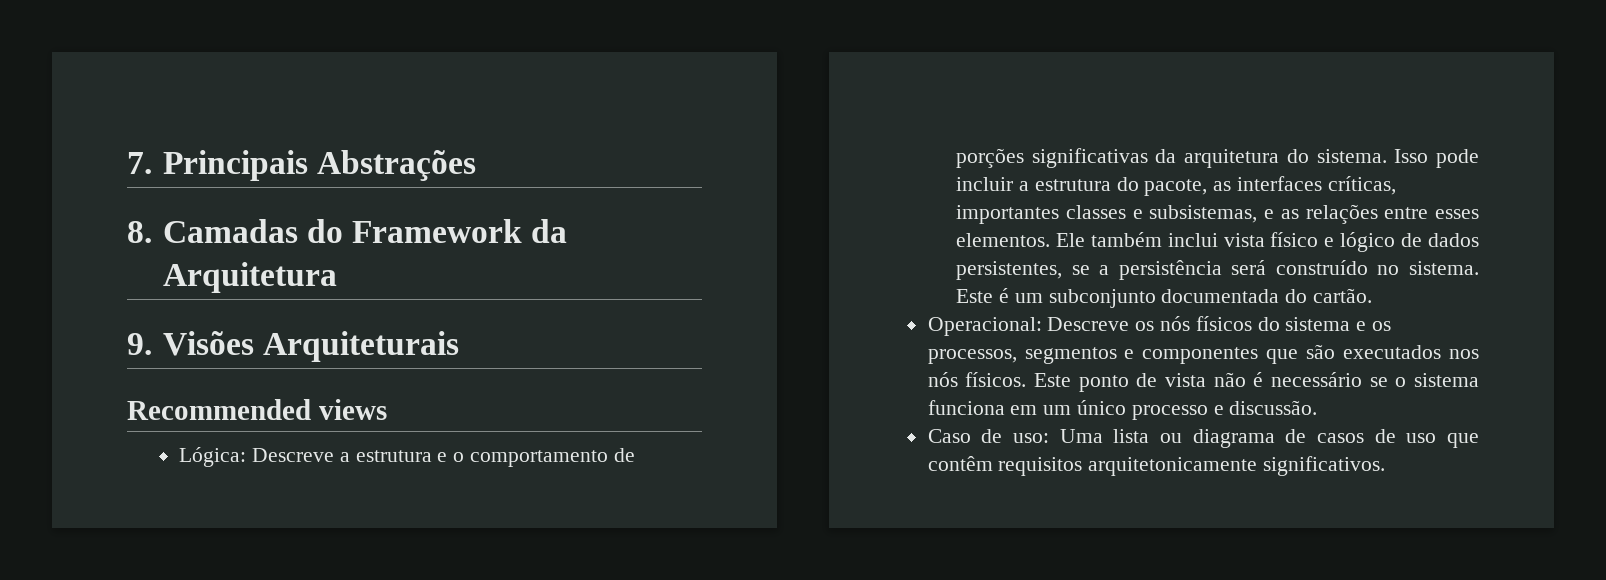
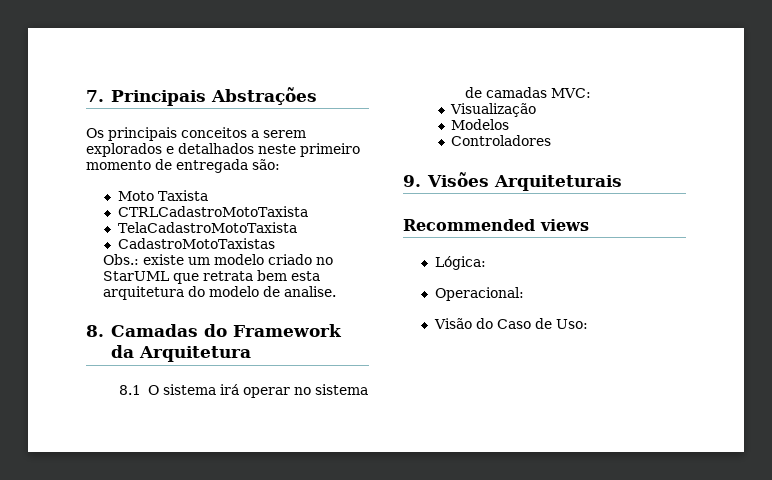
+ Os principais conceitos a serem explorados e detalhados neste primeiro momento de entregada são:
+ Moto Taxista
+ CTRLCadastroMotoTaxista
+ TelaCadastroMotoTaxista
+ CadastroMotoTaxistas
+ Obs.: existe um modelo criado no StarUML que retrata bem esta arquitetura do modelo de analise.
+ 8.1 O sistema irá operar no sistema de camadas MVC:
+ Visualização
+ Modelos
+ Controladores
- Lógica: Descreve a estrutura e o comportamento de porções significativas da arquitetura do sistema. Isso pode incluir a estrutura do pacote, as interfaces críticas, importantes classes e subsistemas, e as relações entre esses elementos. Ele também inclui vista físico e lógico de dados persistentes, se a persistência será construído no sistema. Este é um subconjunto documentada do cartão.
- Operacional: Descreve os nós físicos do sistema e os processos, segmentos e componentes que são executados nos nós físicos. Este ponto de vista não é necessário se o sistema funciona em um único processo e discussão.
- Caso de uso: Uma lista ou diagrama de casos de uso que contêm requisitos arquitetonicamente significativos.
+ Lógica:
+ Operacional:
+ Visão do Caso de Uso:

